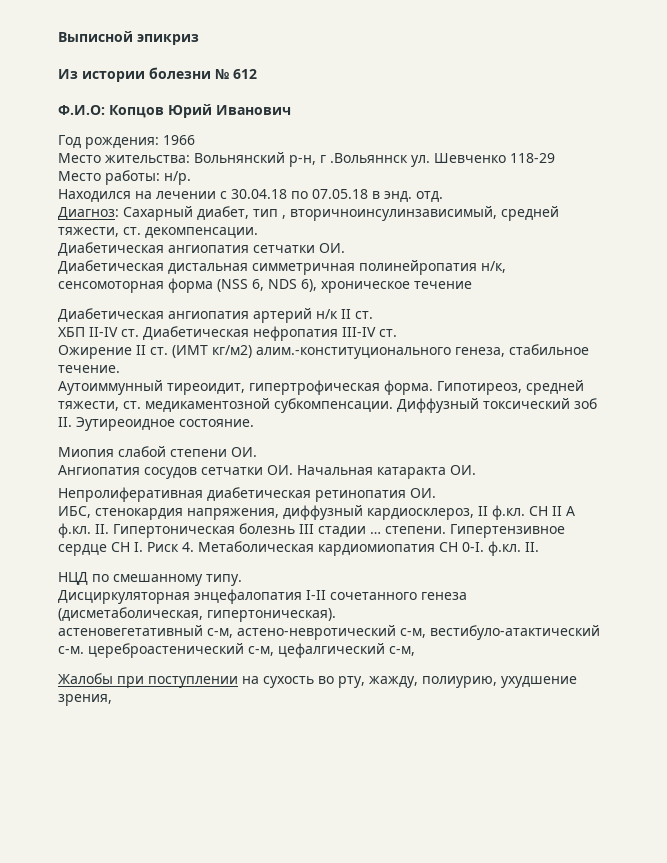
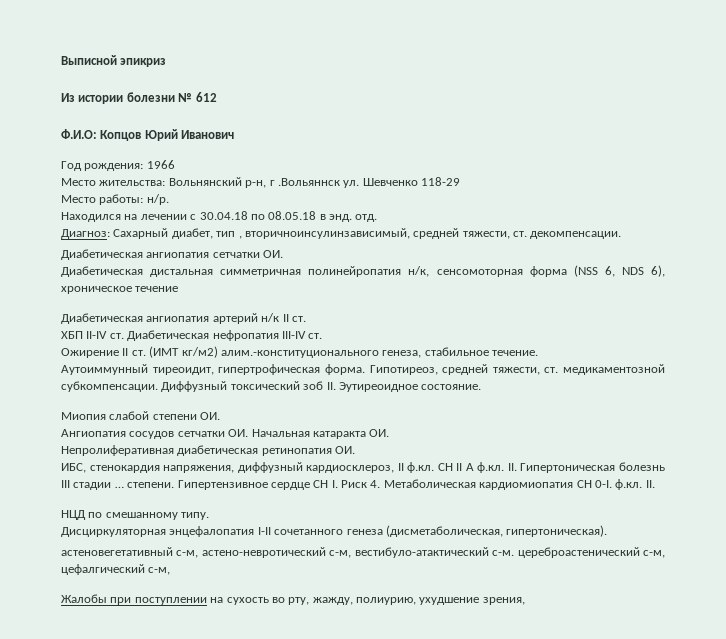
- Находился на лечении с 30.04.18 по 07.05.18 в энд. отд.
+ Находился на лечении с 30.04.18 по 08.05.18 в энд. отд.

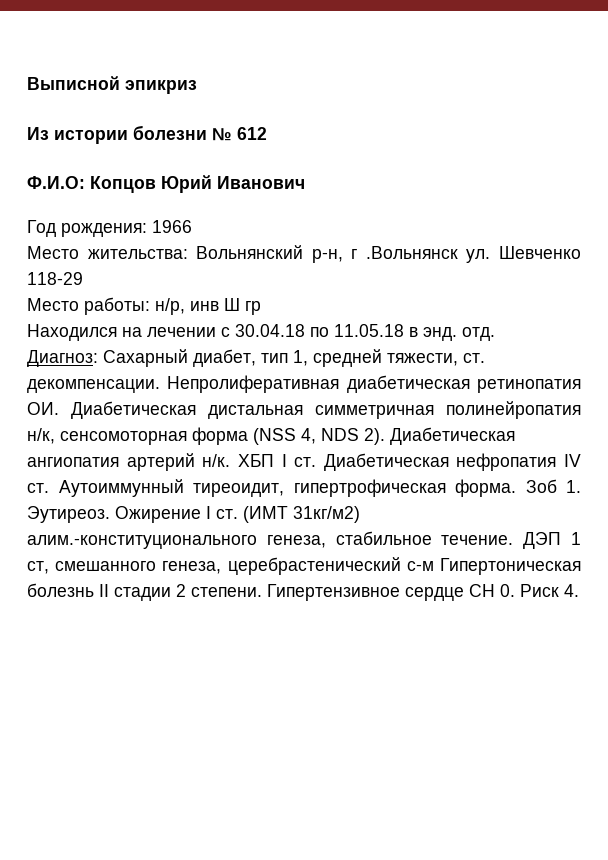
- Место жительства: Вольнянский р-н, г .Вольяннск ул. Шевченко 118-29
+ Место жительства: Вольнянский р-н, г .Вольнянск ул. Шевченко 118-29
- Место работы: н/р.
+ Место работы: н/р, инв Ш гр
- Находился на лечении с 30.04.18 по 08.05.18 в энд. отд.
+ Находился на лечении с 30.04.18 по 11.05.18 в энд. отд.
- Диагноз: Сахарный диабет, тип , вторичноинсулинзависимый, средней тяжести, ст. декомпенсации.
- Диабетическая ангиопатия сетчатки ОИ.
- Диабетическая дистальная симметричная полинейропатия н/к, сенсомоторная форма (NSS 6, NDS 6), хроническое течение
- Диабетическая ангиопатия артерий н/к II ст.
- ХБП II-IV ст. Диабетическая нефропатия III-IV ст.
- Ожирение II ст. (ИМТ кг/м2) алим.-конституционального генеза, стабильное течение.
- Аутоиммунный тиреоидит, гипертрофическая форма. Гипотиреоз, средней тяжести, ст. медикаментозной субкомпенсации. Диффузный токсический зоб II. Эутиреоидное состояние.
- Миопия слабой степени ОИ.
- Ангиопатия сосудов сетчатки ОИ. Начальная катаракта ОИ.
- Непролиферативная диабетическая ретинопатия ОИ.
- ИБС, стенокардия напряжения, диффузный кардиосклероз, II ф.кл. СН II А ф.кл. II. Гипертоническая болезнь III стадии … степени.
+ Диагноз: Сахарный диабет, тип 1, средней тяжести, ст. декомпенсации. Непролиферативная диабетическая ретинопатия ОИ. Диабетическая дистальная симметричная полинейропатия н/к, сенсомоторная форма (NSS 4, NDS 2). Диабетическая ангиопатия артерий н/к. ХБП I ст. Диабетическая нефропатия IV ст. Аутоиммунный тиреоидит, гипертрофическая форма. Зоб 1. Эутиреоз. Ожирение I ст. (ИМТ 31кг/м2) алим.-конституционального генеза, стабильное течение. ДЭП 1 ст, смешанного генеза, церебрастенический с-м Гипертоническая болезнь II стадии 2 степени.
- Гипертензивное сердце СН I. Риск 4. Метаболическая кардиомиопатия СН 0-I. ф.кл. II.
- НЦД по смешанному типу.
- Дисциркуляторная энцефалопатия I-II сочетанного генеза (дисметаболическая, гипертоническая).
- астеновегетативный с-м, астено-невротический с-м, вестибуло-атактический с-м. цереброастенический с-м, цефалгический с-м,
- Жалобы при поступлении на сухость во рту, жажду, полиурию, ухудшение зрения,
+ Гипертензивное сердце СН 0. Риск 4.

